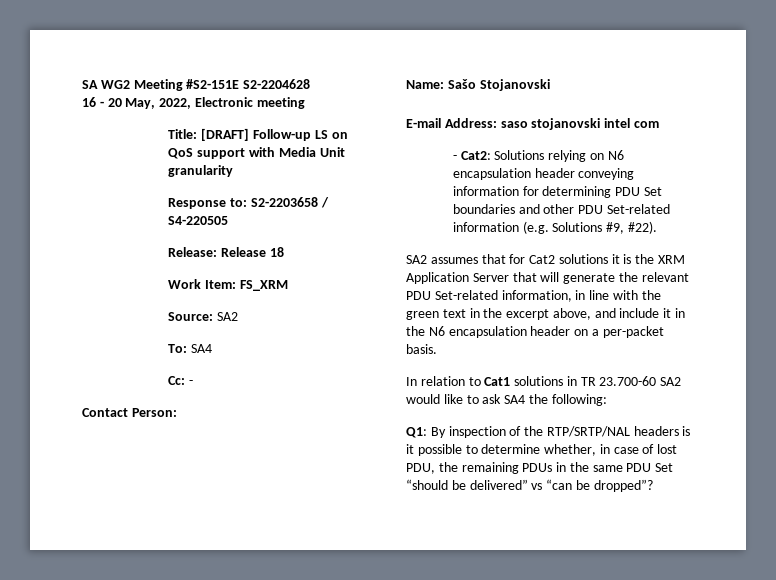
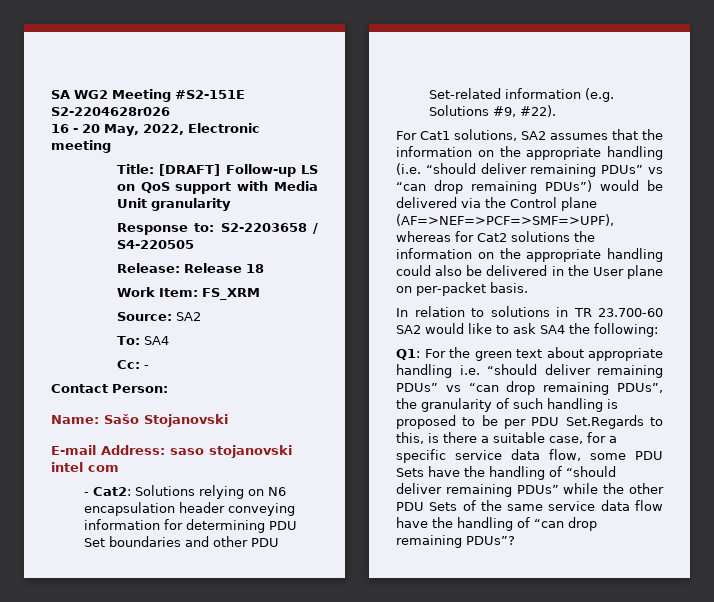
- SA WG2 Meeting #S2-151E S2-2204628
+ SA WG2 Meeting #S2-151E S2-2204628r026
- SA2 assumes that for Cat2 solutions it is the XRM Application Server that will generate the relevant PDU Set-related information, in line with the green text in the excerpt above, and include it in the N6 encapsulation header on a per-packet basis.
+ For Cat1 solutions, SA2 assumes that the information on the appropriate handling (i.e. “should deliver remaining PDUs” vs “can drop remaining PDUs”) would be delivered via the Control plane (AF=>NEF=>PCF=>SMF=>UPF), whereas for Cat2 solutions the information on the appropriate handling could also be delivered in the User plane on per-packet basis.
- In relation to Cat1 solutions in TR 23.700-60 SA2 would like to ask SA4 the following:
+ In relation to solutions in TR 23.700-60 SA2 would like to ask SA4 the following:
- Q1: By inspection of the RTP/SRTP/NAL headers is it possible to determine whether, in case of lost PDU, the remaining PDUs in the same PDU Set “should be delivered” vs “can be dropped”?
+ Q1: For the green text about appropriate handling i.e. “should deliver remaining PDUs” vs “can drop remaining PDUs”, the granularity of such handling is proposed to be per PDU Set.Regards to this, is there a suitable case, for a specific service data flow, some PDU Sets have the handling of “should deliver remaining PDUs” while the other PDU Sets of the same service data flow have the handling of “can drop remaining PDUs”?

